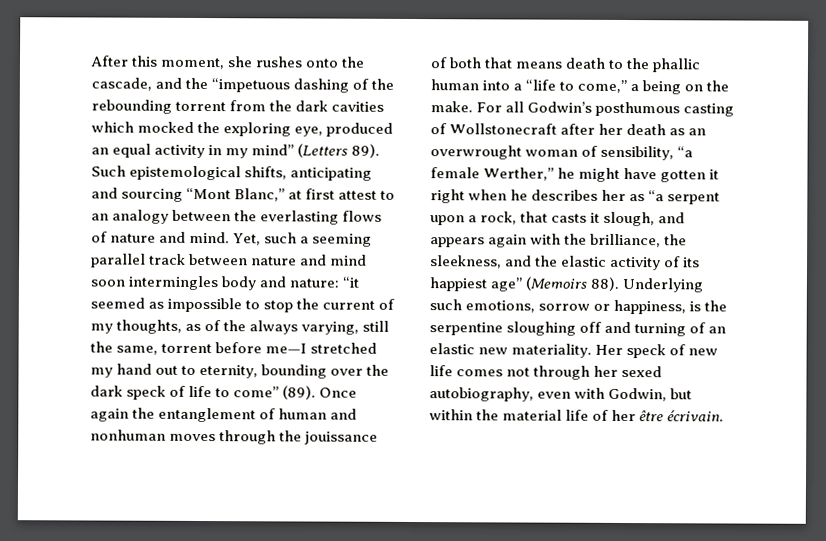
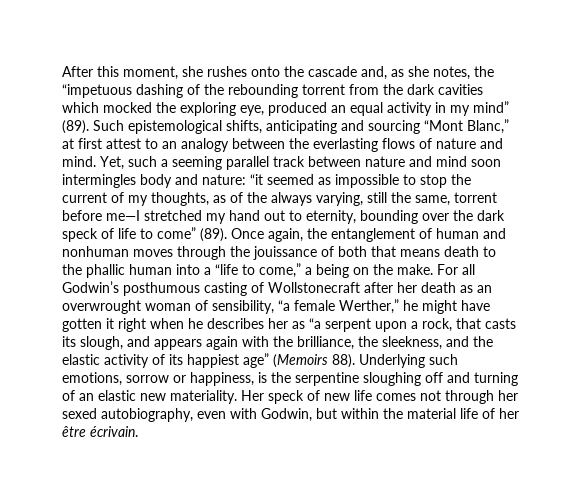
- After this moment, she rushes onto the cascade, and the “impetuous dashing of the rebounding torrent from the dark cavities which mocked the exploring eye, produced an equal activity in my mind” (Letters 89).
+ After this moment, she rushes onto the cascade and, as she notes, the “impetuous dashing of the rebounding torrent from the dark cavities which mocked the exploring eye, produced an equal activity in my mind” (89).
- Once again the entanglement of human and nonhuman moves through the jouissance of both that means death to the phallic human into a “life to come,” a being on the make.
+ Once again, the entanglement of human and nonhuman moves through the jouissance of both that means death to the phallic human into a “life to come,” a being on the make.
- For all Godwin’s posthumous casting of Wollstonecraft after her death as an overwrought woman of sensibility, “a female Werther,” he might have gotten it right when he describes her as “a serpent upon a rock, that casts it slough, and appears again with the brilliance, the sleekness, and the elastic activity of its happiest age” (Memoirs 88).
+ For all Godwin’s posthumous casting of Wollstonecraft after her death as an overwrought woman of sensibility, “a female Werther,” he might have gotten it right when he describes her as “a serpent upon a rock, that casts its slough, and appears again with the brilliance, the sleekness, and the elastic activity of its happiest age” (Memoirs 88).

